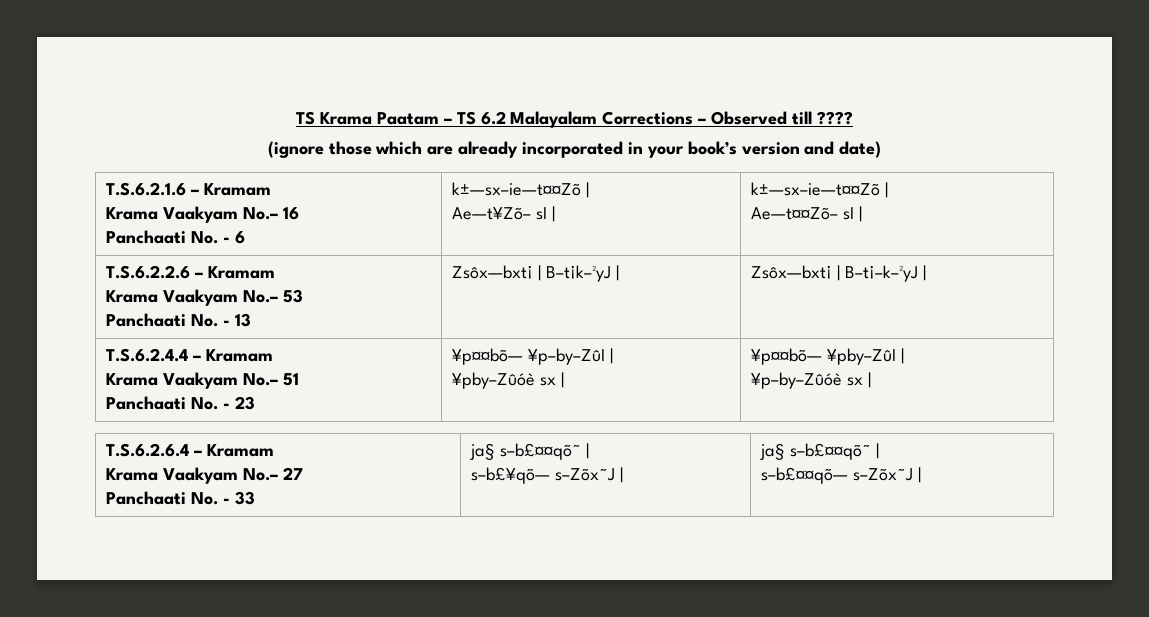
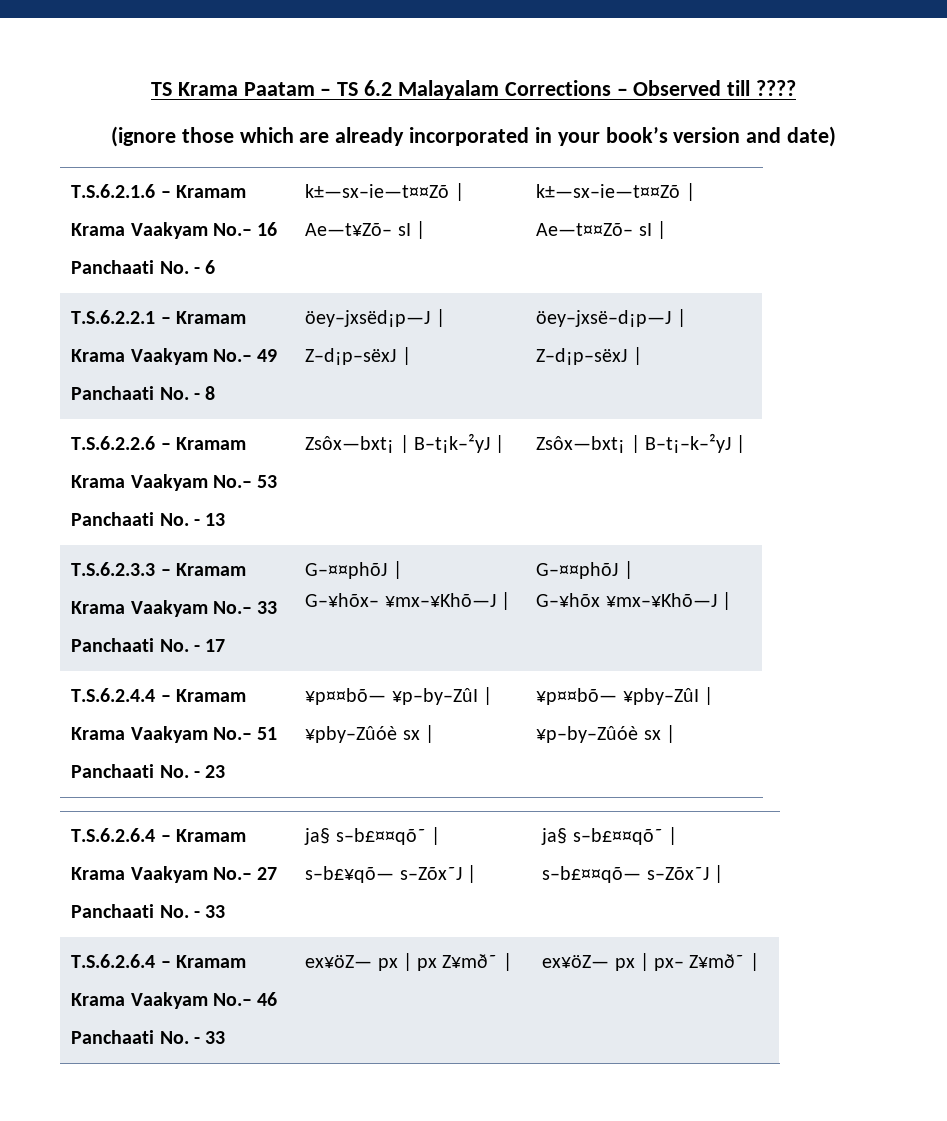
+ T.S.6.2.2.1 – Kramam
+ Krama Vaakyam No.– 49
+ Panchaati No. - 8 | öey–jxsëd¡p—J |
+ Z–d¡p–sëxJ | | öey–jxsë–d¡p—J |
+ Z–d¡p–sëxJ |
+ T.S.6.2.3.3 – Kramam
+ Krama Vaakyam No.– 33
+ Panchaati No. - 17 | G–¤¤phõJ |
+ G–¥hõx– ¥mx–¥Khõ—J | | G–¤¤phõJ |
+ G–¥hõx ¥mx–¥Khõ—J |
  T.S.6.2.4.4 – Kramam
  Krama Vaakyam No.– 51
  Panchaati No. - 23 | ¥p¤¤bõ— ¥p–by–ZûI |
  ¥pby–Zûóè sx | | ¥p¤¤bõ— ¥pby–ZûI |
  ¥p–by–Zûóè sx |
  T.S.6.2.6.4 – Kramam
  Krama Vaakyam No.– 27
  Panchaati No. - 33 | ja§ s–b£¤¤qõ˜ |
  s–b£¥qõ— s–Zõx˜J | | ja§ s–b£¤¤qõ˜ |
  s–b£¤¤qõ— s–Zõx˜J |
+ T.S.6.2.6.4 – Kramam
+ Krama Vaakyam No.– 46
+ Panchaati No. - 33 | ex¥öZ— px | px Z¥mð˜ | | ex¥öZ— px | px– Z¥mð˜ |

